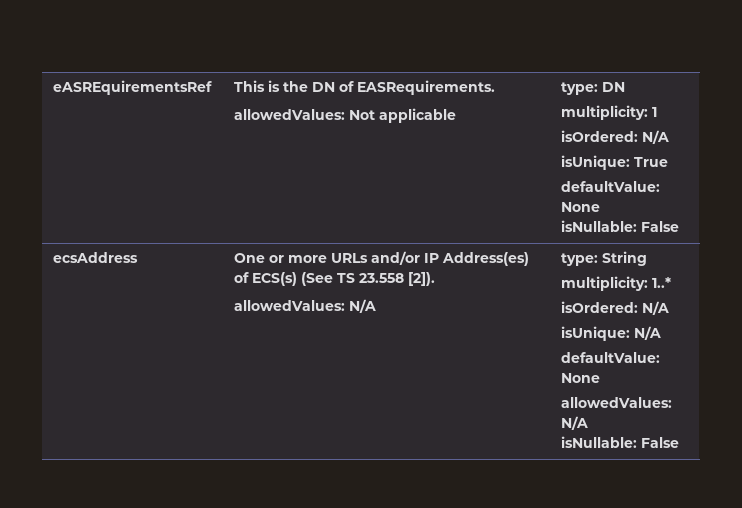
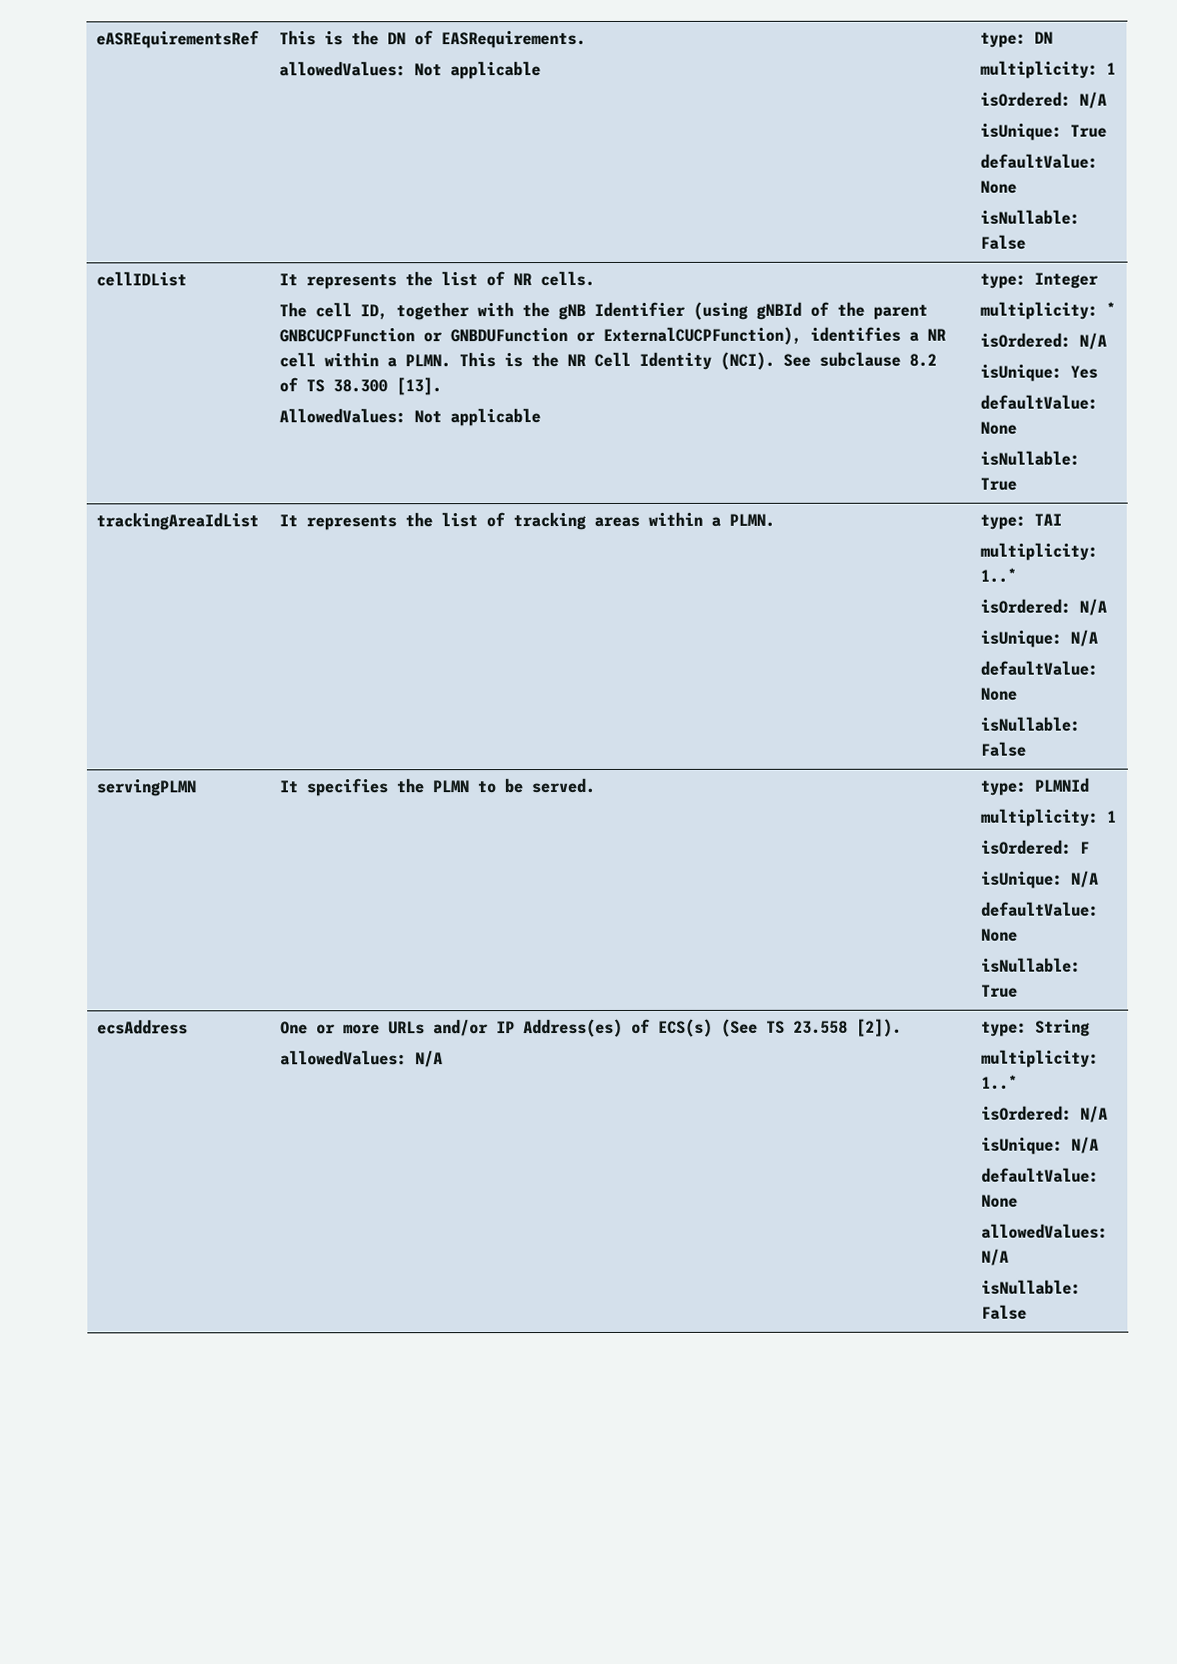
+ cellIDList | It represents the list of NR cells.
+ The cell ID, together with the gNB Identifier (using gNBId of the parent GNBCUCPFunction or GNBDUFunction or ExternalCUCPFunction), identifies a NR cell within a PLMN. This is the NR Cell Identity (NCI). See subclause 8.2 of TS 38.300 [13].
+ AllowedValues: Not applicable | type: Integer
+ multiplicity: *
+ isOrdered: N/A
+ isUnique: Yes
+ defaultValue: None
+ isNullable: True
+ trackingAreaIdList | It represents the list of tracking areas within a PLMN. | type: TAI
+ multiplicity: 1..*
+ isOrdered: N/A
+ isUnique: N/A
+ defaultValue: None
+ isNullable: False
+ servingPLMN | It specifies the PLMN to be served. | type: PLMNId
+ multiplicity: 1
+ isOrdered: F
+ isUnique: N/A
+ defaultValue: None
+ isNullable: True

